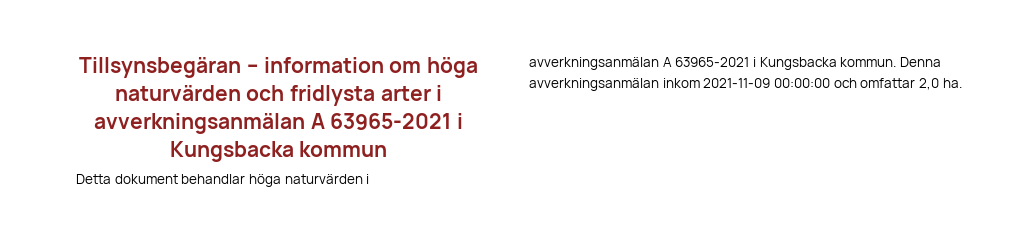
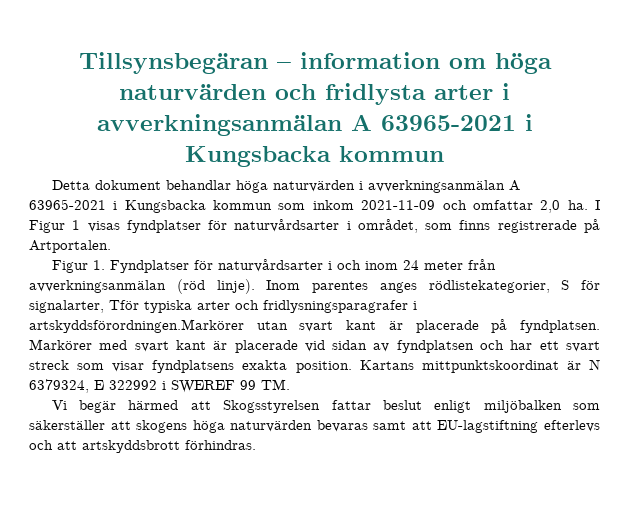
- Detta dokument behandlar höga naturvärden i avverkningsanmälan A 63965-2021 i Kungsbacka kommun. Denna avverkningsanmälan inkom 2021-11-09 00:00:00 och omfattar 2,0 ha.
+ Detta dokument behandlar höga naturvärden i avverkningsanmälan A 63965-2021 i Kungsbacka kommun som inkom 2021-11-09 och omfattar 2,0 ha.
+ I Figur 1 visas fyndplatser för naturvårdsarter i området, som finns registrerade på Artportalen.
+ Figur 1. Fyndplatser för naturvårdsarter i och inom 24 meter från avverkningsanmälan (röd linje). Inom parentes anges rödlistekategorier, S för signalarter, Tför typiska arter och fridlysningsparagrafer i artskyddsförordningen.Markörer utan svart kant är placerade på fyndplatsen. Markörer med svart kant är placerade vid sidan av fyndplatsen och har ett svart streck som visar fyndplatsens exakta position. Kartans mittpunktskoordinat är N 6379324, E 322992 i SWEREF 99 TM.
+ Vi begär härmed att Skogsstyrelsen fattar beslut enligt miljöbalken som säkerställer att skogens höga naturvärden bevaras samt att EU-lagstiftning efterlevs och att artskyddsbrott förhindras.

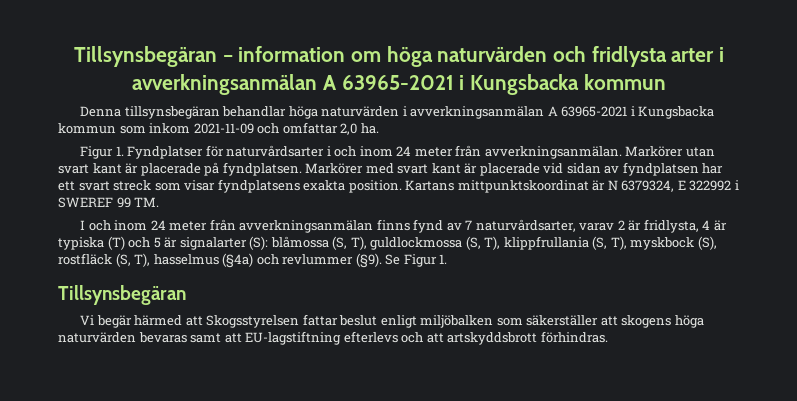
- Detta dokument behandlar höga naturvärden i avverkningsanmälan A 63965-2021 i Kungsbacka kommun som inkom 2021-11-09 och omfattar 2,0 ha. I Figur 1 visas fyndplatser för naturvårdsarter i området, som finns registrerade på Artportalen.
+ Denna tillsynsbegäran behandlar höga naturvärden i avverkningsanmälan A 63965-2021 i Kungsbacka kommun som inkom 2021-11-09 och omfattar 2,0 ha.
- Figur 1. Fyndplatser för naturvårdsarter i och inom 24 meter från avverkningsanmälan (röd linje). Inom parentes anges rödlistekategorier, S för signalarter, Tför typiska arter och fridlysningsparagrafer i artskyddsförordningen.Markörer utan svart kant är placerade på fyndplatsen.
+ Figur 1. Fyndplatser för naturvårdsarter i och inom 24 meter från avverkningsanmälan. Markörer utan svart kant är placerade på fyndplatsen.
- Markörer med svart kant är placerade vid sidan av fyndplatsen och har ett svart streck som visar fyndplatsens exakta position.
+ Markörer med svart kant är placerade vid sidan av fyndplatsen har ett svart streck som visar fyndplatsens exakta position.
+ I och inom 24 meter från avverkningsanmälan finns fynd av 7 naturvårdsarter, varav 2 är fridlysta, 4 är typiska (T) och 5 är signalarter (S): blåmossa (S, T), guldlockmossa (S, T), klippfrullania (S, T), myskbock (S), rostfläck (S, T), hasselmus (§4a) och revlummer (§9). Se Figur 1.
+ Tillsynsbegäran

